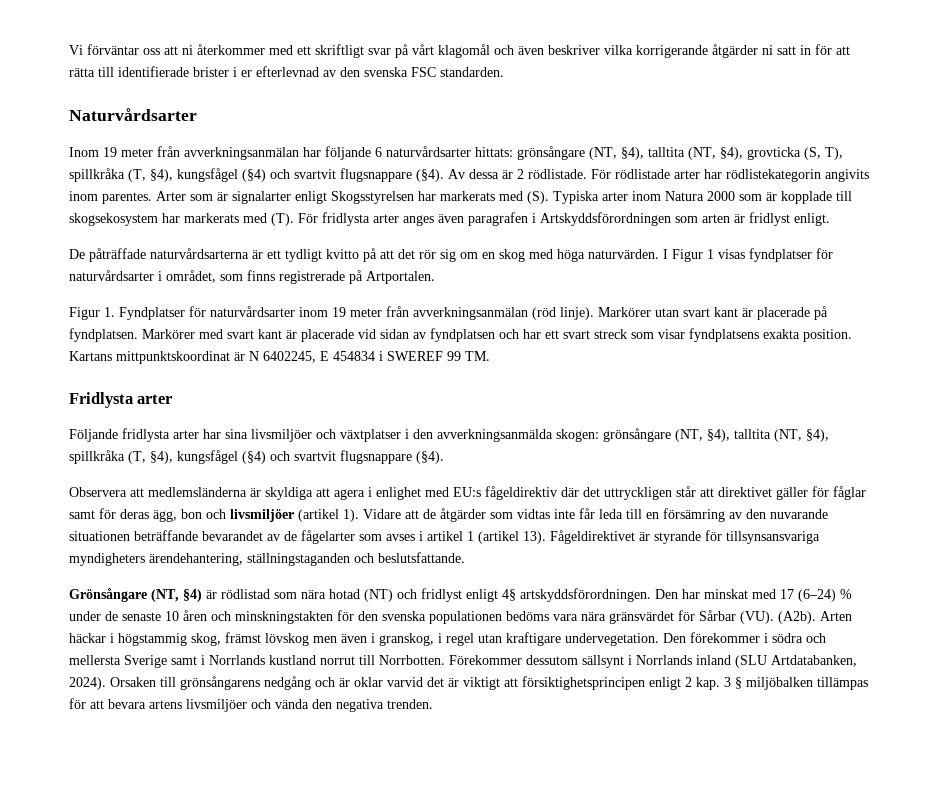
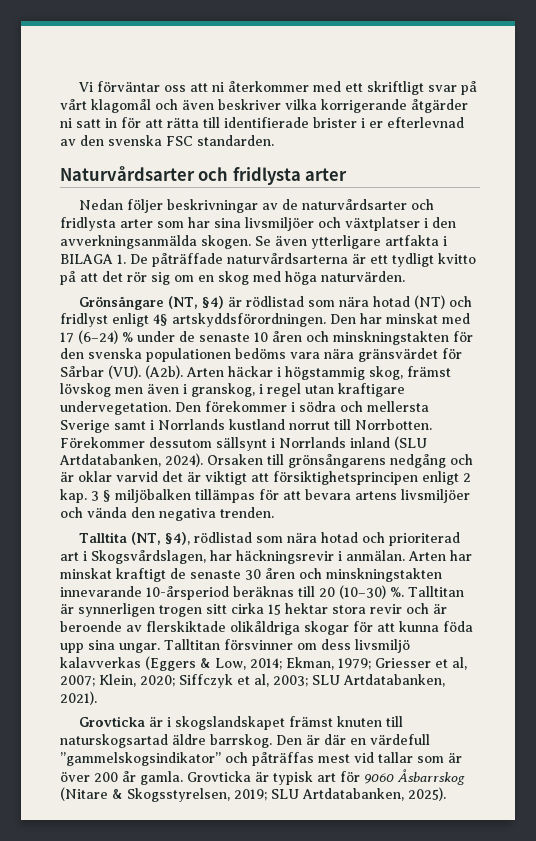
- Naturvårdsarter
- Inom 19 meter från avverkningsanmälan har följande 6 naturvårdsarter hittats: grönsångare (NT, §4), talltita (NT, §4), grovticka (S, T), spillkråka (T, §4), kungsfågel (§4) och svartvit flugsnappare (§4). Av dessa är 2 rödlistade. För rödlistade arter har rödlistekategorin angivits inom parentes. Arter som är signalarter enligt Skogsstyrelsen har markerats med (S). Typiska arter inom Natura 2000 som är kopplade till skogsekosystem har markerats med (T). För fridlysta arter anges även paragrafen i Artskyddsförordningen som arten är fridlyst enligt.
- De påträffade naturvårdsarterna är ett tydligt kvitto på att det rör sig om en skog med höga naturvärden. I Figur 1 visas fyndplatser för naturvårdsarter i området, som finns registrerade på Artportalen.
- Figur 1. Fyndplatser för naturvårdsarter inom 19 meter från avverkningsanmälan (röd linje). Markörer utan svart kant är placerade på fyndplatsen. Markörer med svart kant är placerade vid sidan av fyndplatsen och har ett svart streck som visar fyndplatsens exakta position. Kartans mittpunktskoordinat är N 6402245, E 454834 i SWEREF 99 TM.
- Fridlysta arter
- Följande fridlysta arter har sina livsmiljöer och växtplatser i den avverkningsanmälda skogen: grönsångare (NT, §4), talltita (NT, §4), spillkråka (T, §4), kungsfågel (§4) och svartvit flugsnappare (§4).
- Observera att medlemsländerna är skyldiga att agera i enlighet med EU:s fågeldirektiv där det uttryckligen står att direktivet gäller för fåglar samt för deras ägg, bon och livsmiljöer (artikel 1). Vidare att de åtgärder som vidtas inte får leda till en försämring av den nuvarande situationen beträffande bevarandet av de fågelarter som avses i artikel 1 (artikel 13). Fågeldirektivet är styrande för tillsynsansvariga myndigheters ärendehantering, ställningstaganden och beslutsfattande.
+ Naturvårdsarter och fridlysta arter
+ Nedan följer beskrivningar av de naturvårdsarter och fridlysta arter som har sina livsmiljöer och växtplatser i den avverkningsanmälda skogen. Se även ytterligare artfakta i BILAGA 1. De påträffade naturvårdsarterna är ett tydligt kvitto på att det rör sig om en skog med höga naturvärden.
+ Talltita (NT, §4), rödlistad som nära hotad och prioriterad art i Skogsvårdslagen, har häckningsrevir i anmälan. Arten har minskat kraftigt de senaste 30 åren och minskningstakten innevarande 10-årsperiod beräknas till 20 (10–30) %. Talltitan är synnerligen trogen sitt cirka 15 hektar stora revir och är beroende av flerskiktade olikåldriga skogar för att kunna föda upp sina ungar. Talltitan försvinner om dess livsmiljö kalavverkas (Eggers & Low, 2014; Ekman, 1979; Griesser et al, 2007; Klein, 2020; Siffczyk et al, 2003; SLU Artdatabanken, 2021).
+ Grovticka är i skogslandskapet främst knuten till naturskogsartad äldre barrskog. Den är där en värdefull ”gammelskogsindikator” och påträffas mest vid tallar som är över 200 år gamla. Grovticka är typisk art för 9060 Åsbarrskog (Nitare & Skogsstyrelsen, 2019; SLU Artdatabanken, 2025).

